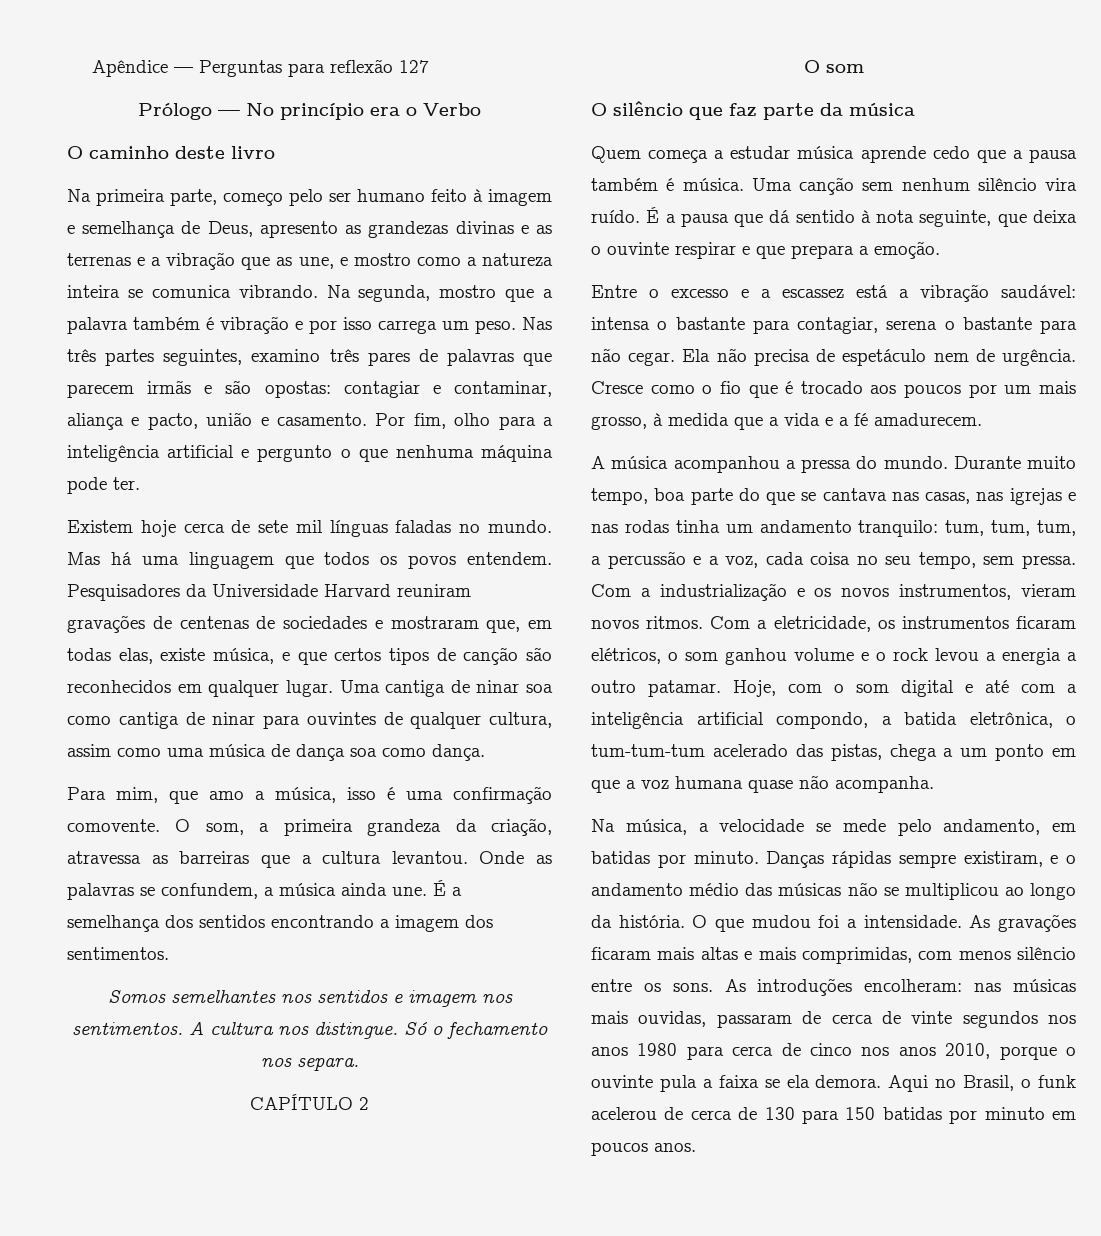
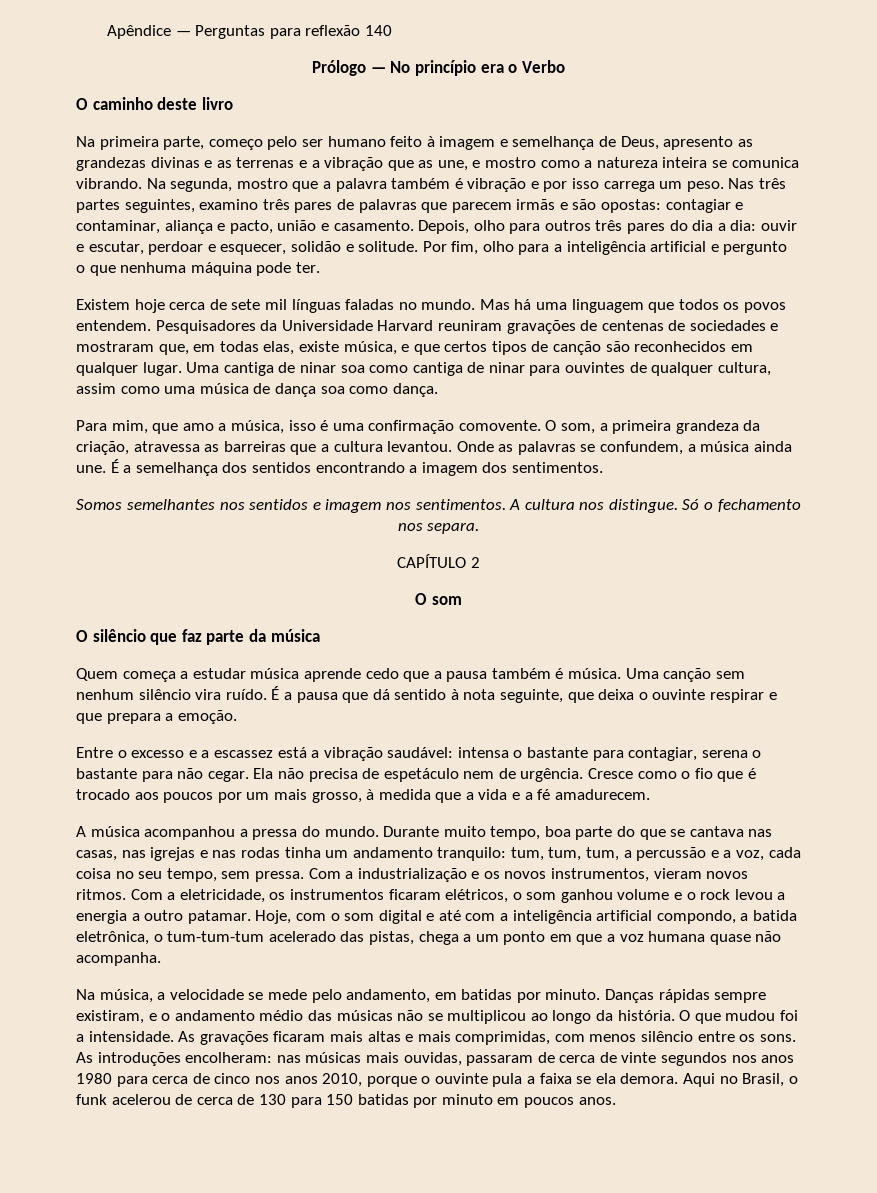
- Apêndice — Perguntas para reflexão 127
+ Apêndice — Perguntas para reflexão 140
+ Depois, olho para outros três pares do dia a dia: ouvir e escutar, perdoar e esquecer, solidão e solitude.

